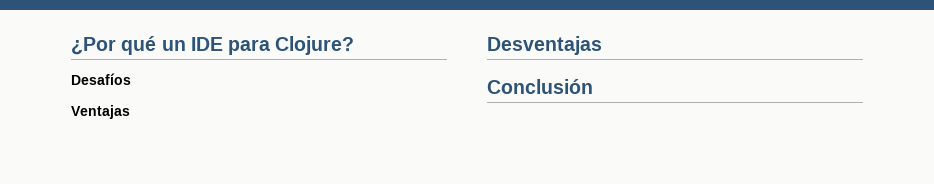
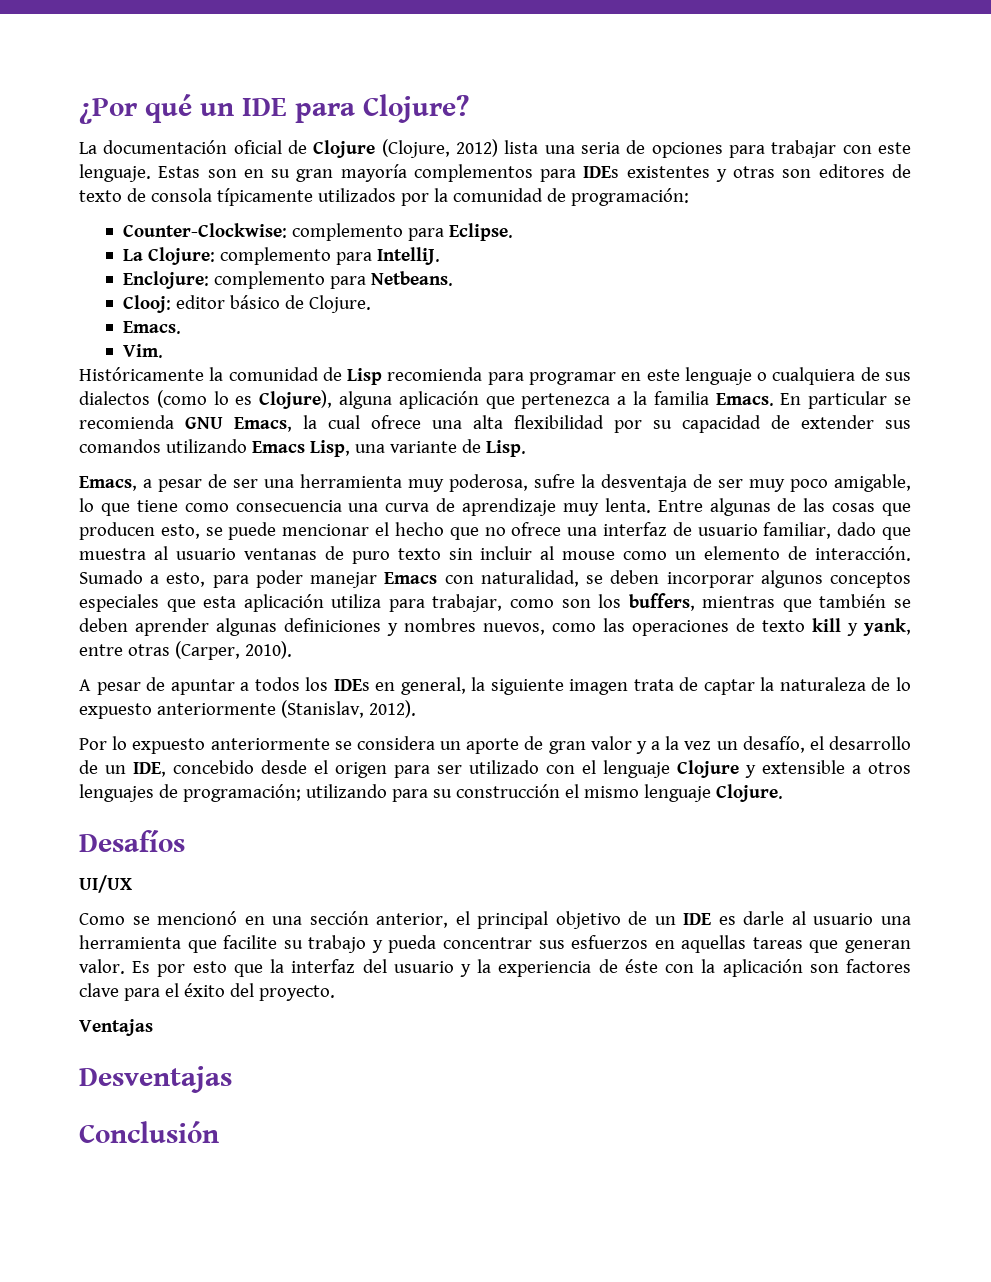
+ La documentación oficial de Clojure (Clojure, 2012) lista una seria de opciones para trabajar con este lenguaje. Estas son en su gran mayoría complementos para IDEs existentes y otras son editores de texto de consola típicamente utilizados por la comunidad de programación:
+ Counter-Clockwise: complemento para Eclipse.
+ La Clojure: complemento para IntelliJ.
+ Enclojure: complemento para Netbeans.
+ Clooj: editor básico de Clojure.
+ Emacs.
+ Vim.
+ Históricamente la comunidad de Lisp recomienda para programar en este lenguaje o cualquiera de sus dialectos (como lo es Clojure), alguna aplicación que pertenezca a la familia Emacs. En particular se recomienda GNU Emacs, la cual ofrece una alta flexibilidad por su capacidad de extender sus comandos utilizando Emacs Lisp, una variante de Lisp.
+ Emacs, a pesar de ser una herramienta muy poderosa, sufre la desventaja de ser muy poco amigable, lo que tiene como consecuencia una curva de aprendizaje muy lenta. Entre algunas de las cosas que producen esto, se puede mencionar el hecho que no ofrece una interfaz de usuario familiar, dado que muestra al usuario ventanas de puro texto sin incluir al mouse como un elemento de interacción. Sumado a esto, para poder manejar Emacs con naturalidad, se deben incorporar algunos conceptos especiales que esta aplicación utiliza para trabajar, como son los buffers, mientras que también se deben aprender algunas definiciones y nombres nuevos, como las operaciones de texto kill y yank, entre otras (Carper, 2010).
+ A pesar de apuntar a todos los IDEs en general, la siguiente imagen trata de captar la naturaleza de lo expuesto anteriormente (Stanislav, 2012).
+ Por lo expuesto anteriormente se considera un aporte de gran valor y a la vez un desafío, el desarrollo de un IDE, concebido desde el origen para ser utilizado con el lenguaje Clojure y extensible a otros lenguajes de programación; utilizando para su construcción el mismo lenguaje Clojure.
  Desafíos
+ UI/UX
+ Como se mencionó en una sección anterior, el principal objetivo de un IDE es darle al usuario una herramienta que facilite su trabajo y pueda concentrar sus esfuerzos en aquellas tareas que generan valor. Es por esto que la interfaz del usuario y la experiencia de éste con la aplicación son factores clave para el éxito del proyecto.

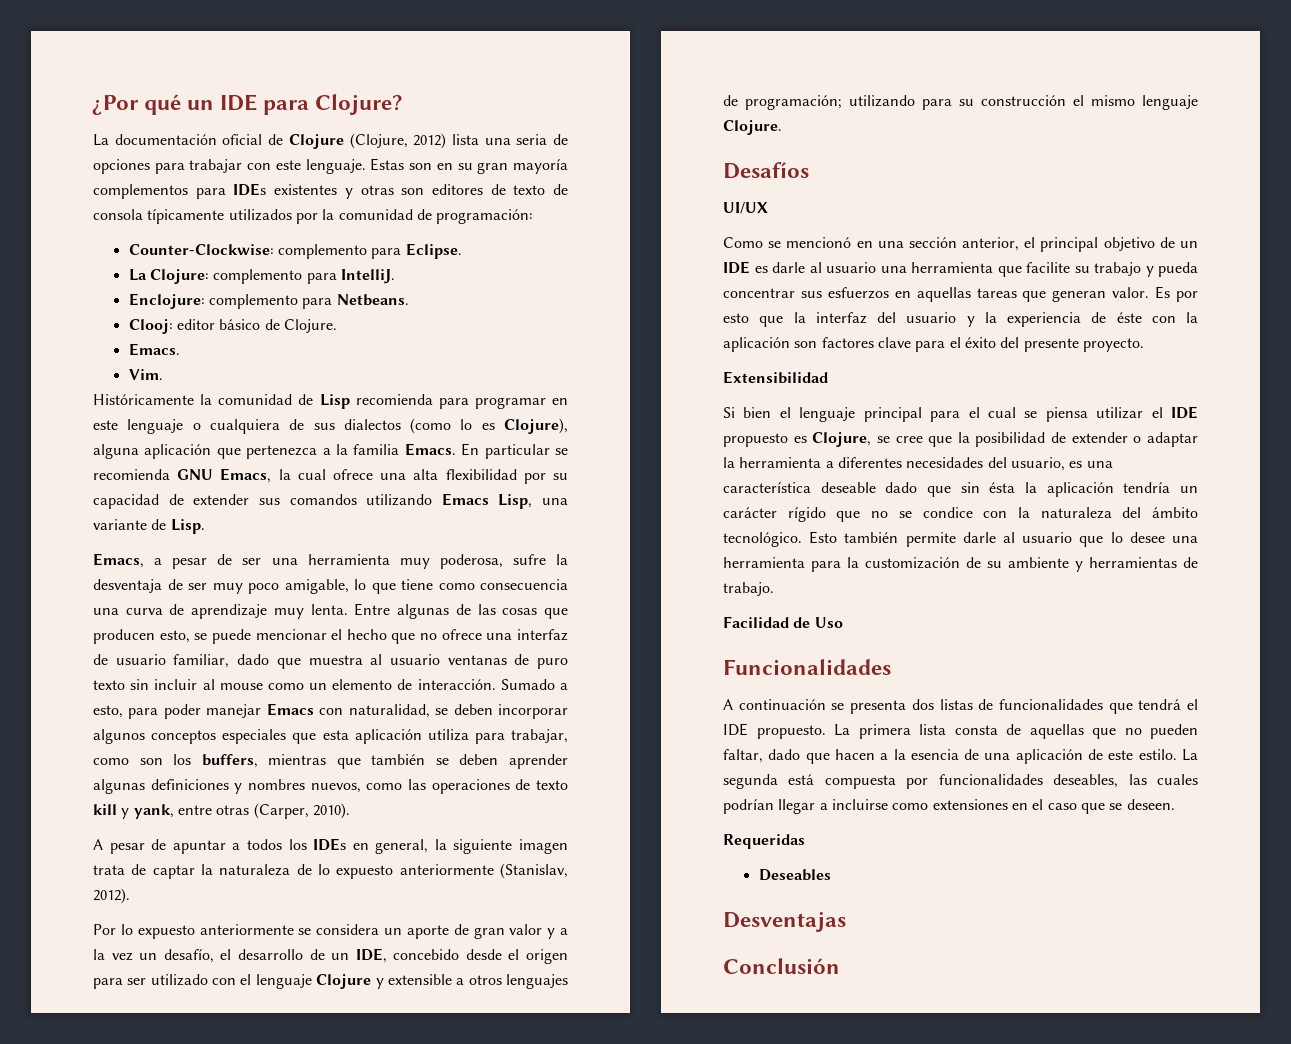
- Es por esto que la interfaz del usuario y la experiencia de éste con la aplicación son factores clave para el éxito del proyecto.
+ Es por esto que la interfaz del usuario y la experiencia de éste con la aplicación son factores clave para el éxito del presente proyecto.
- Ventajas
+ Extensibilidad
+ Si bien el lenguaje principal para el cual se piensa utilizar el IDE propuesto es Clojure, se cree que la posibilidad de extender o adaptar la herramienta a diferentes necesidades del usuario, es una característica deseable dado que sin ésta la aplicación tendría un carácter rígido que no se condice con la naturaleza del ámbito tecnológico. Esto también permite darle al usuario que lo desee una herramienta para la customización de su ambiente y herramientas de trabajo.
+ Facilidad de Uso
+ Funcionalidades
+ A continuación se presenta dos listas de funcionalidades que tendrá el IDE propuesto. La primera lista consta de aquellas que no pueden faltar, dado que hacen a la esencia de una aplicación de este estilo. La segunda está compuesta por funcionalidades deseables, las cuales podrían llegar a incluirse como extensiones en el caso que se deseen.
+ Requeridas
+ Deseables

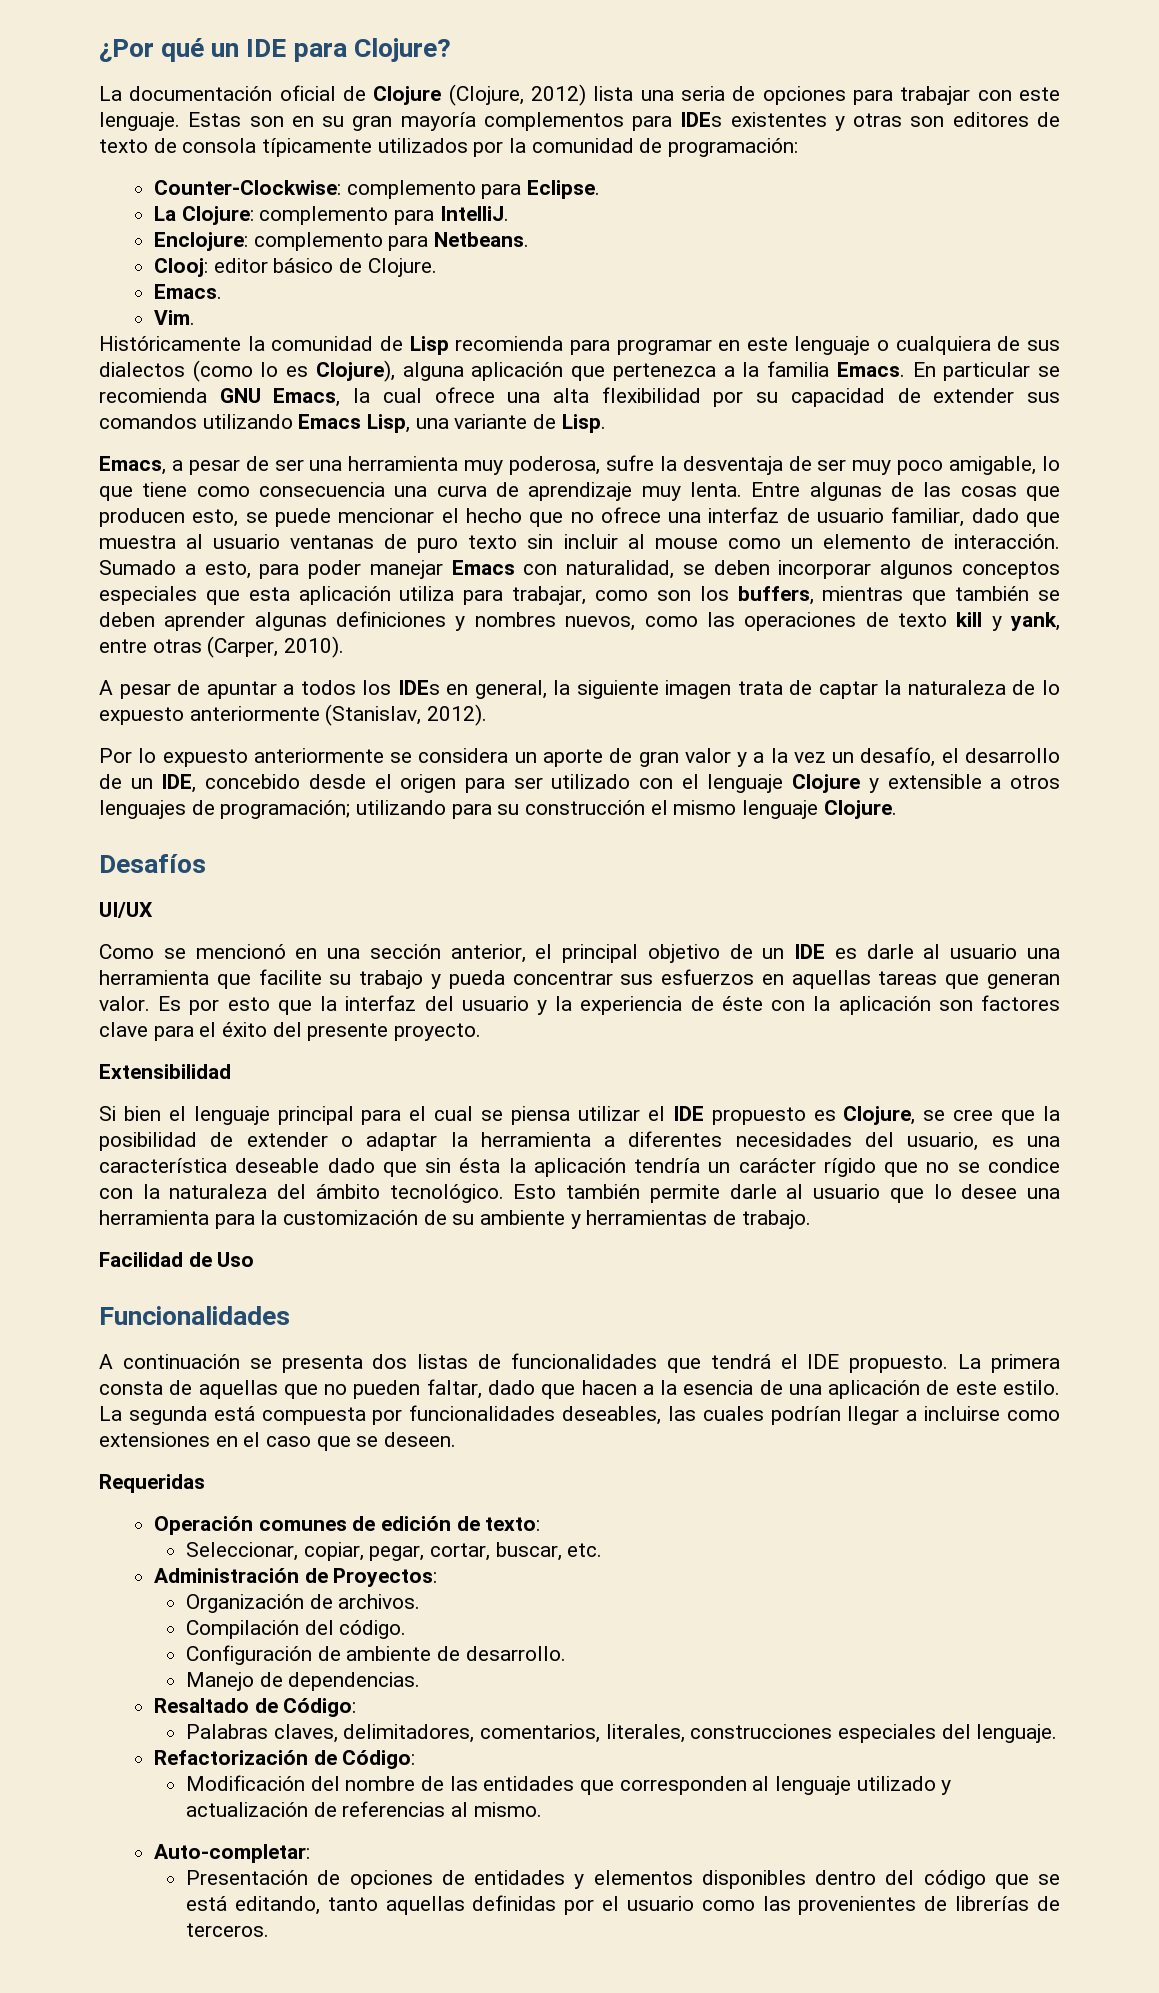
- La primera lista consta de aquellas que no pueden faltar, dado que hacen a la esencia de una aplicación de este estilo.
+ La primera consta de aquellas que no pueden faltar, dado que hacen a la esencia de una aplicación de este estilo.
- Deseables
- Desventajas
- Conclusión
+ Operación comunes de edición de texto:
+ Seleccionar, copiar, pegar, cortar, buscar, etc.
+ Administración de Proyectos:
+ Organización de archivos.
+ Compilación del código.
+ Configuración de ambiente de desarrollo.
+ Manejo de dependencias.
+ Resaltado de Código:
+ Palabras claves, delimitadores, comentarios, literales, construcciones especiales del lenguaje.
+ Refactorización de Código:
+ Modificación del nombre de las entidades que corresponden al lenguaje utilizado y actualización de referencias al mismo.
+ Auto-completar:
+ Presentación de opciones de entidades y elementos disponibles dentro del código que se está editando, tanto aquellas definidas por el usuario como las provenientes de librerías de terceros.

